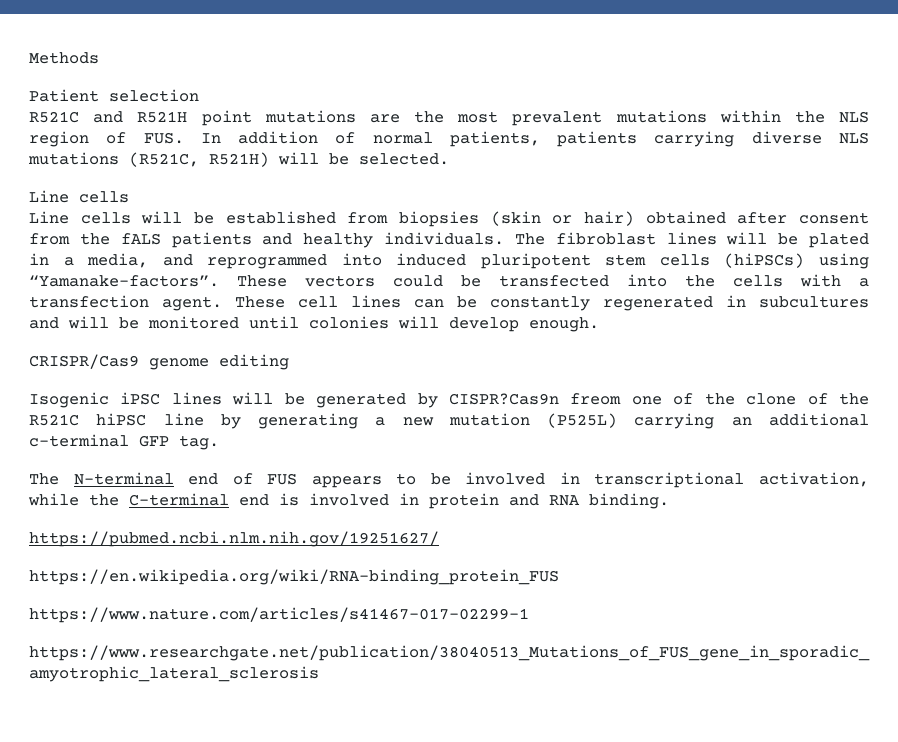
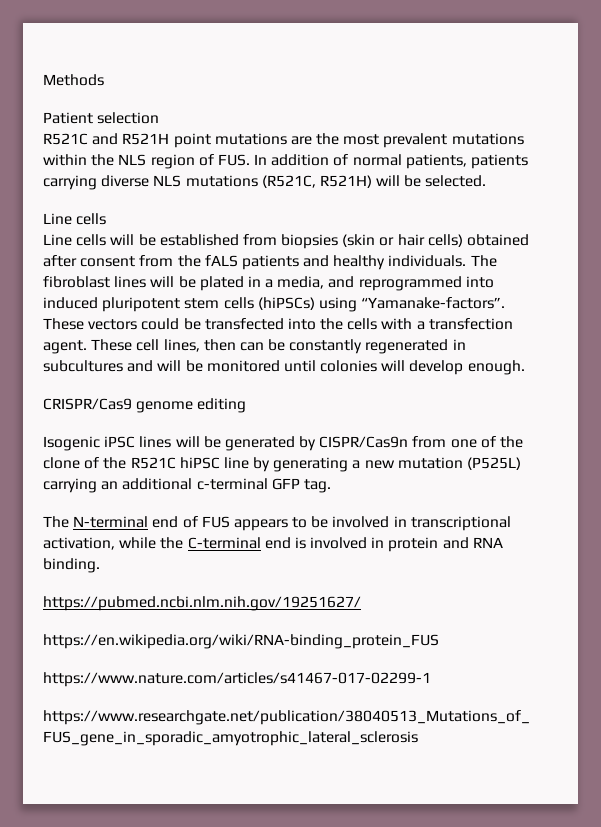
- Line cells will be established from biopsies (skin or hair) obtained after consent from the fALS patients and healthy individuals.
+ Line cells will be established from biopsies (skin or hair cells) obtained after consent from the fALS patients and healthy individuals.
- These cell lines can be constantly regenerated in subcultures and will be monitored until colonies will develop enough.
+ These cell lines, then can be constantly regenerated in subcultures and will be monitored until colonies will develop enough.
- Isogenic iPSC lines will be generated by CISPR?Cas9n freom one of the clone of the R521C hiPSC line by generating a new mutation (P525L) carrying an additional c-terminal GFP tag.
+ Isogenic iPSC lines will be generated by CISPR/Cas9n from one of the clone of the R521C hiPSC line by generating a new mutation (P525L) carrying an additional c-terminal GFP tag.

